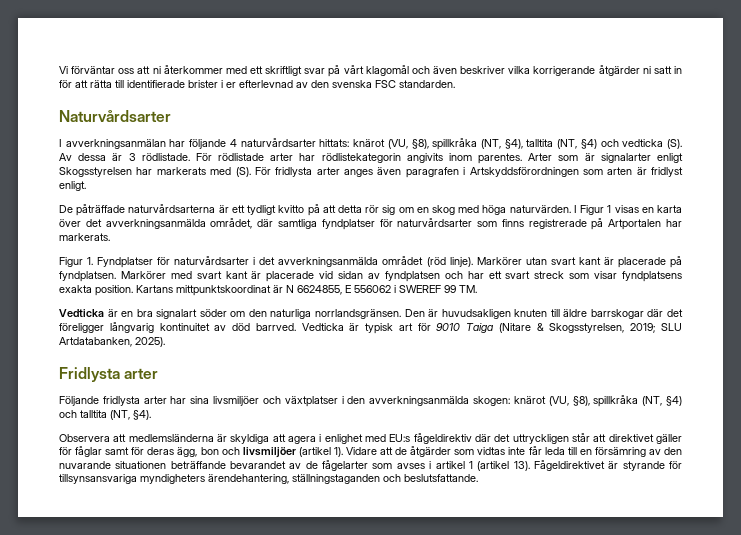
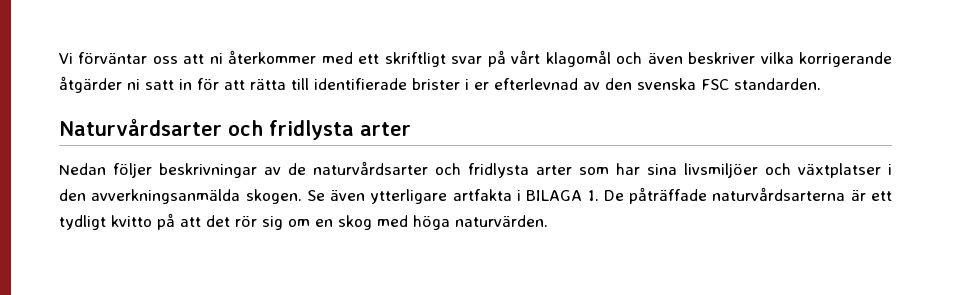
- Naturvårdsarter
- I avverkningsanmälan har följande 4 naturvårdsarter hittats: knärot (VU, §8), spillkråka (NT, §4), talltita (NT, §4) och vedticka (S). Av dessa är 3 rödlistade. För rödlistade arter har rödlistekategorin angivits inom parentes. Arter som är signalarter enligt Skogsstyrelsen har markerats med (S). För fridlysta arter anges även paragrafen i Artskyddsförordningen som arten är fridlyst enligt.
- De påträffade naturvårdsarterna är ett tydligt kvitto på att detta rör sig om en skog med höga naturvärden. I Figur 1 visas en karta över det avverkningsanmälda området, där samtliga fyndplatser för naturvårdsarter som finns registrerade på Artportalen har markerats.
- Figur 1. Fyndplatser för naturvårdsarter i det avverkningsanmälda området (röd linje). Markörer utan svart kant är placerade på fyndplatsen. Markörer med svart kant är placerade vid sidan av fyndplatsen och har ett svart streck som visar fyndplatsens exakta position. Kartans mittpunktskoordinat är N 6624855, E 556062 i SWEREF 99 TM.
- Vedticka är en bra signalart söder om den naturliga norrlandsgränsen. Den är huvudsakligen knuten till äldre barrskogar där det föreligger långvarig kontinuitet av död barrved. Vedticka är typisk art för 9010 Taiga (Nitare & Skogsstyrelsen, 2019; SLU Artdatabanken, 2025).
- Fridlysta arter
- Följande fridlysta arter har sina livsmiljöer och växtplatser i den avverkningsanmälda skogen: knärot (VU, §8), spillkråka (NT, §4) och talltita (NT, §4).
- Observera att medlemsländerna är skyldiga att agera i enlighet med EU:s fågeldirektiv där det uttryckligen står att direktivet gäller för fåglar samt för deras ägg, bon och livsmiljöer (artikel 1). Vidare att de åtgärder som vidtas inte får leda till en försämring av den nuvarande situationen beträffande bevarandet av de fågelarter som avses i artikel 1 (artikel 13). Fågeldirektivet är styrande för tillsynsansvariga myndigheters ärendehantering, ställningstaganden och beslutsfattande.
+ Naturvårdsarter och fridlysta arter
+ Nedan följer beskrivningar av de naturvårdsarter och fridlysta arter som har sina livsmiljöer och växtplatser i den avverkningsanmälda skogen. Se även ytterligare artfakta i BILAGA 1. De påträffade naturvårdsarterna är ett tydligt kvitto på att det rör sig om en skog med höga naturvärden.

